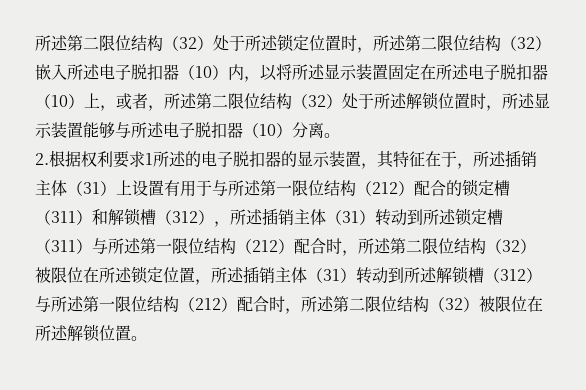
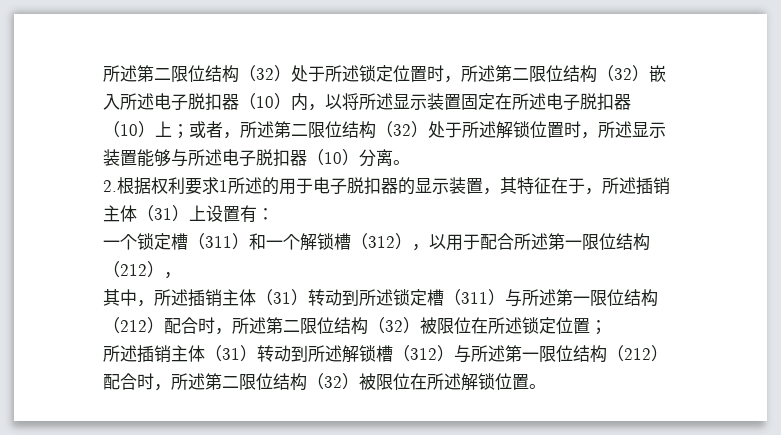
- 所述第二限位结构（32）处于所述锁定位置时，所述第二限位结构（32）嵌入所述电子脱扣器（10）内，以将所述显示装置固定在所述电子脱扣器（10）上，或者，所述第二限位结构（32）处于所述解锁位置时，所述显示装置能够与所述电子脱扣器（10）分离。
+ 所述第二限位结构（32）处于所述锁定位置时，所述第二限位结构（32）嵌入所述电子脱扣器（10）内，以将所述显示装置固定在所述电子脱扣器（10）上；或者，所述第二限位结构（32）处于所述解锁位置时，所述显示装置能够与所述电子脱扣器（10）分离。
- 2.根据权利要求1所述的电子脱扣器的显示装置，其特征在于，所述插销主体（31）上设置有用于与所述第一限位结构（212）配合的锁定槽（311）和解锁槽（312），所述插销主体（31）转动到所述锁定槽（311）与所述第一限位结构（212）配合时，所述第二限位结构（32）被限位在所述锁定位置，所述插销主体（31）转动到所述解锁槽（312）与所述第一限位结构（212）配合时，所述第二限位结构（32）被限位在所述解锁位置。
+ 2.根据权利要求1所述的用于电子脱扣器的显示装置，其特征在于，所述插销主体（31）上设置有：
+ 一个锁定槽（311）和一个解锁槽（312），以用于配合所述第一限位结构（212），
+ 其中，所述插销主体（31）转动到所述锁定槽（311）与所述第一限位结构（212）配合时，所述第二限位结构（32）被限位在所述锁定位置；
+ 所述插销主体（31）转动到所述解锁槽（312）与所述第一限位结构（212）配合时，所述第二限位结构（32）被限位在所述解锁位置。

